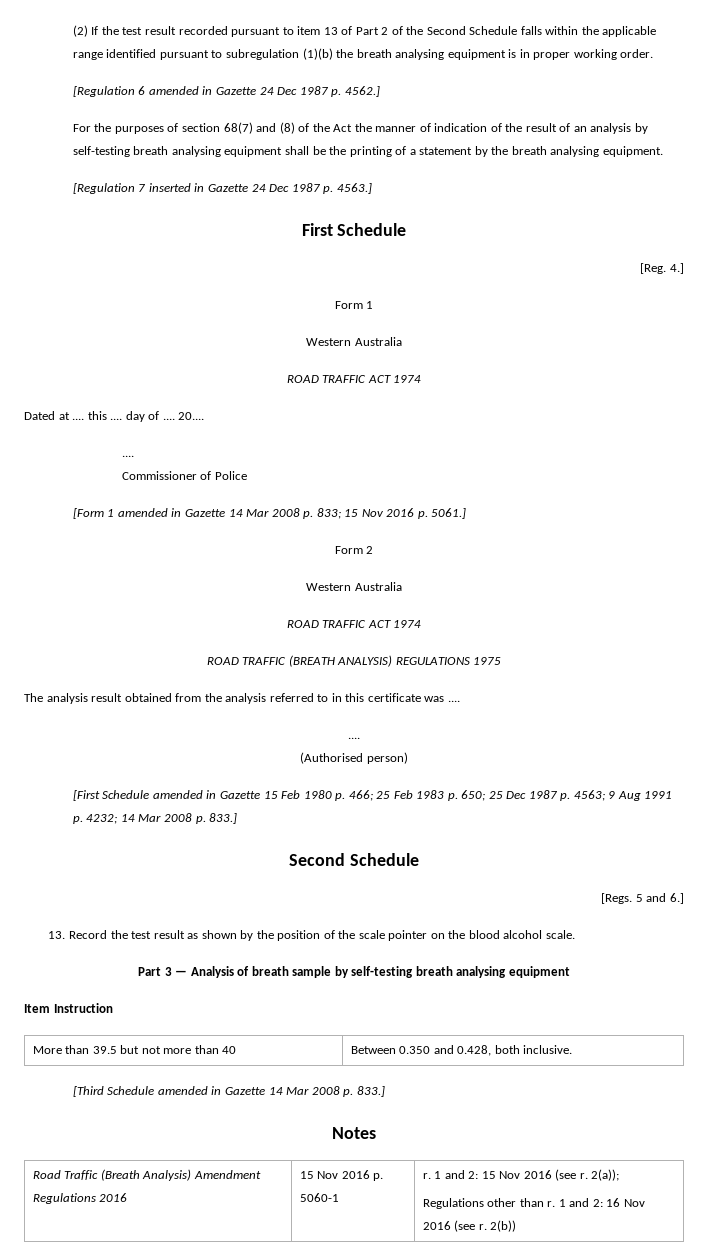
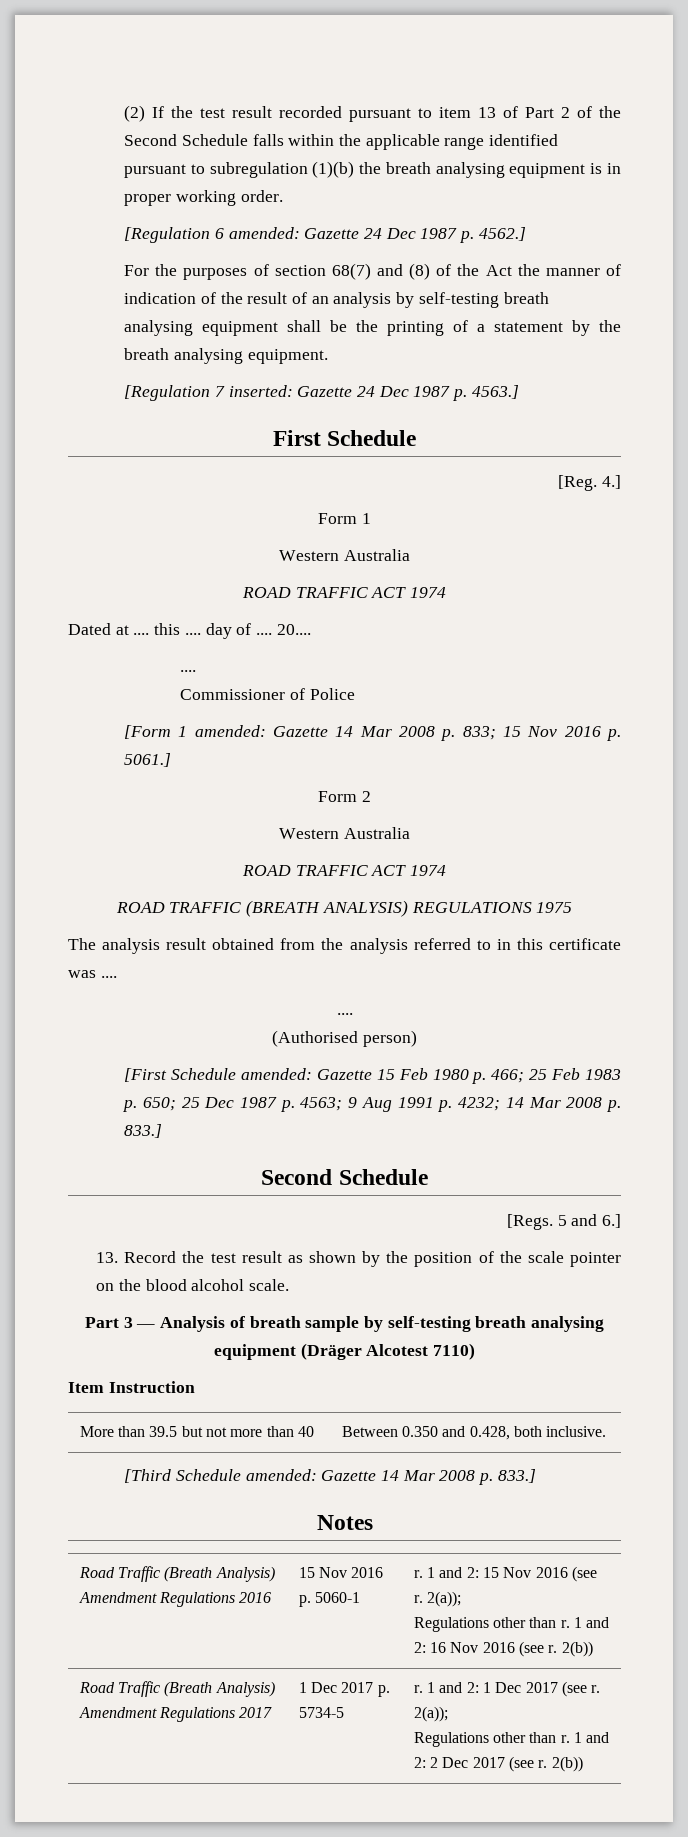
- [Regulation 6 amended in Gazette 24 Dec 1987 p. 4562.]
+ [Regulation 6 amended: Gazette 24 Dec 1987 p. 4562.]
- [Regulation 7 inserted in Gazette 24 Dec 1987 p. 4563.]
+ [Regulation 7 inserted: Gazette 24 Dec 1987 p. 4563.]
- [Form 1 amended in Gazette 14 Mar 2008 p. 833; 15 Nov 2016 p. 5061.]
+ [Form 1 amended: Gazette 14 Mar 2008 p. 833; 15 Nov 2016 p. 5061.]
- [First Schedule amended in Gazette 15 Feb 1980 p. 466; 25 Feb 1983 p. 650; 25 Dec 1987 p. 4563; 9 Aug 1991 p. 4232; 14 Mar 2008 p. 833.]
+ [First Schedule amended: Gazette 15 Feb 1980 p. 466; 25 Feb 1983 p. 650; 25 Dec 1987 p. 4563; 9 Aug 1991 p. 4232; 14 Mar 2008 p. 833.]
- Part 3 — Analysis of breath sample by self-testing breath analysing equipment
+ Part 3 — Analysis of breath sample by self-testing breath analysing equipment (Dräger Alcotest 7110)
- [Third Schedule amended in Gazette 14 Mar 2008 p. 833.]
+ [Third Schedule amended: Gazette 14 Mar 2008 p. 833.]
+ Road Traffic (Breath Analysis) Amendment Regulations 2017 | 1 Dec 2017 p. 5734-5 | r. 1 and 2: 1 Dec 2017 (see r. 2(a));
+ Regulations other than r. 1 and 2: 2 Dec 2017 (see r. 2(b))

